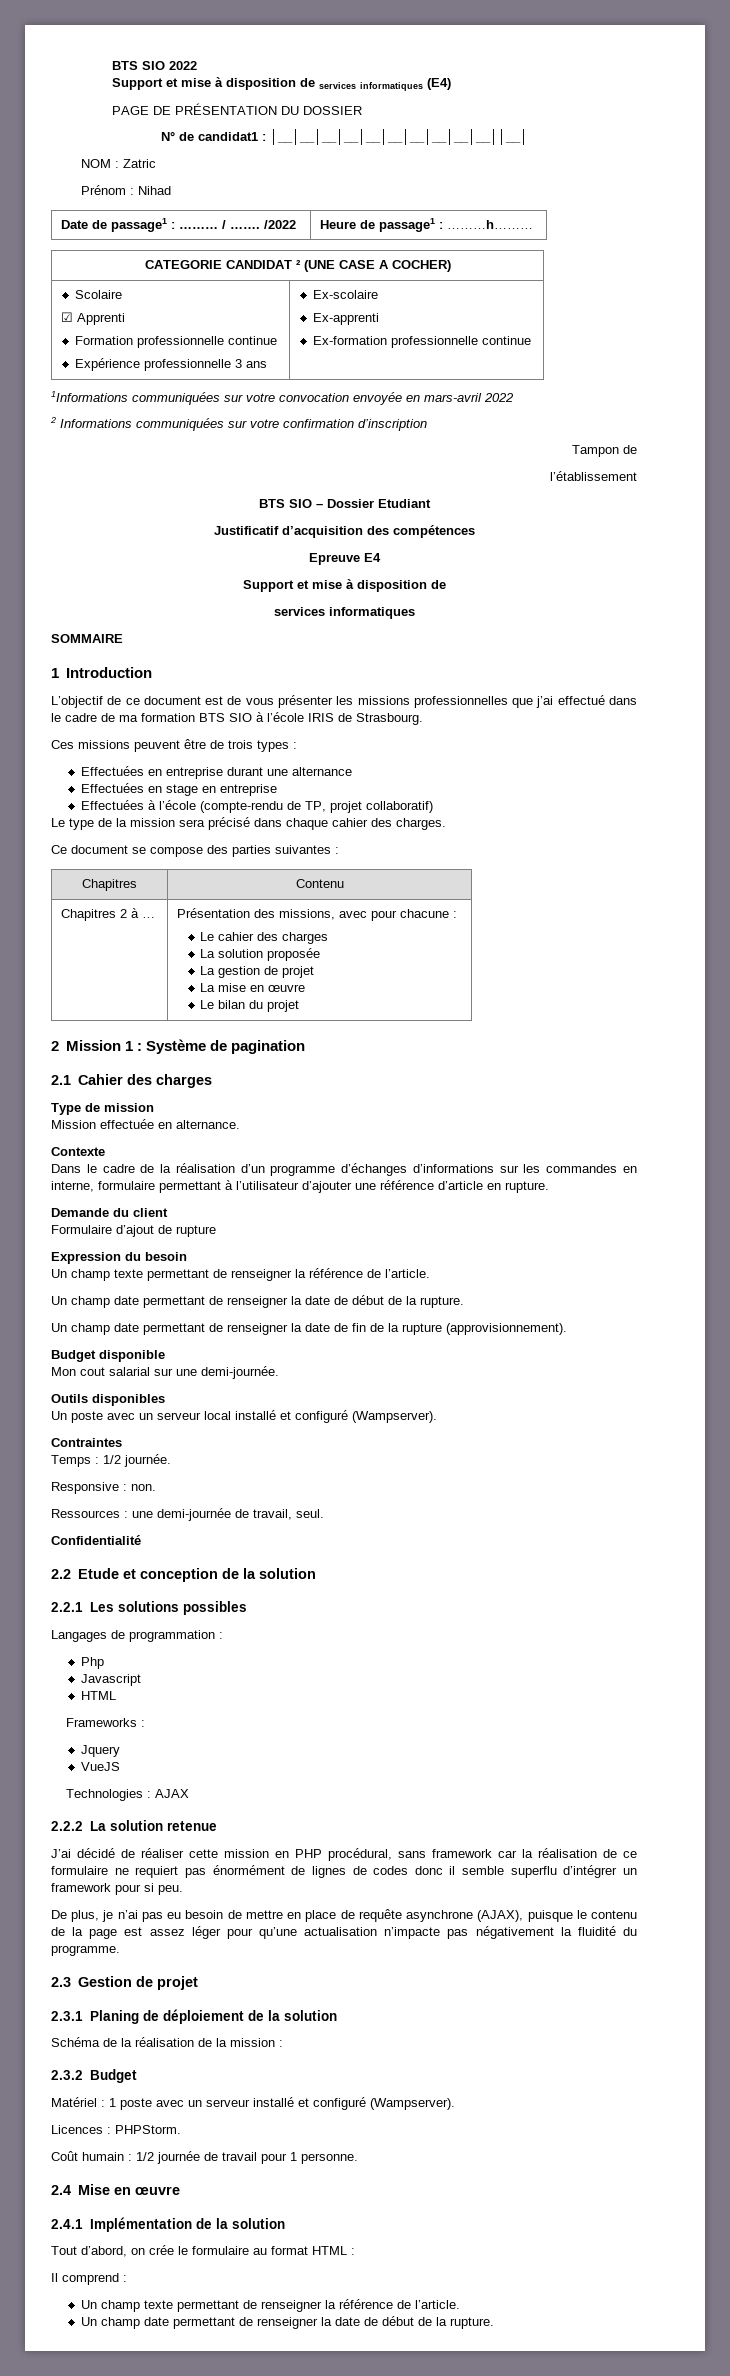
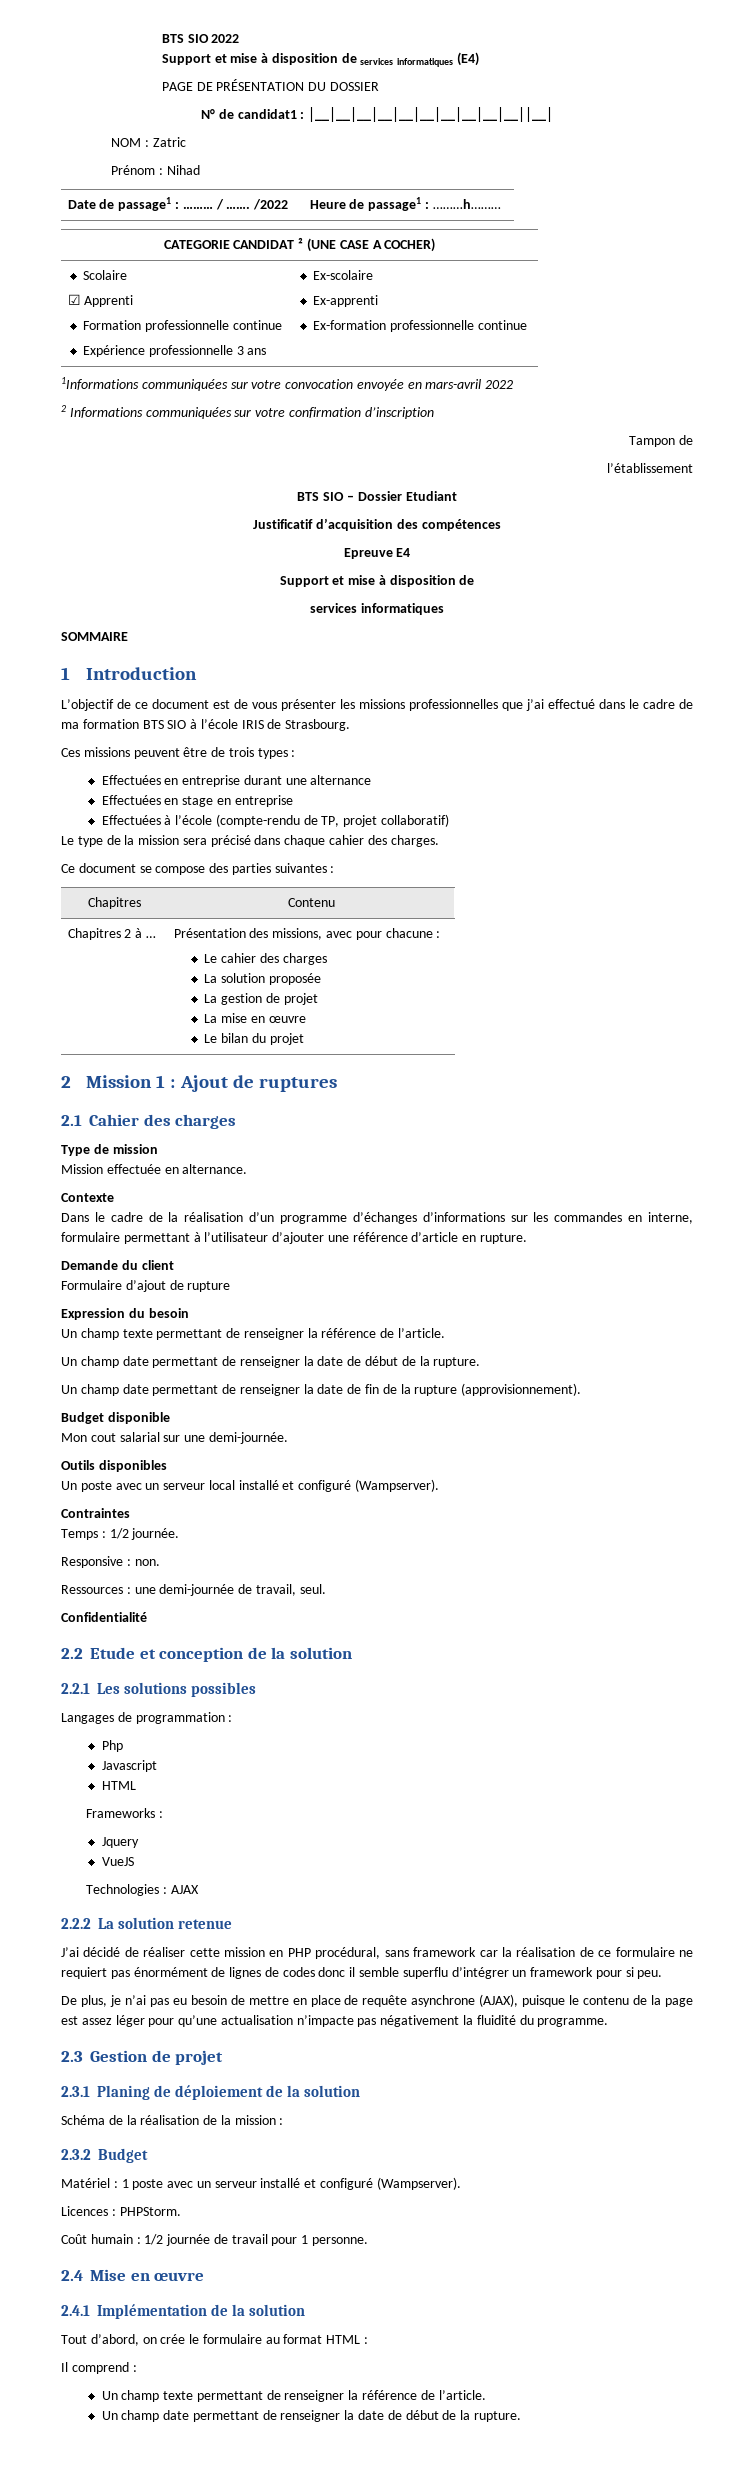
- 2 Mission 1 : Système de pagination
+ 2 Mission 1 : Ajout de ruptures

